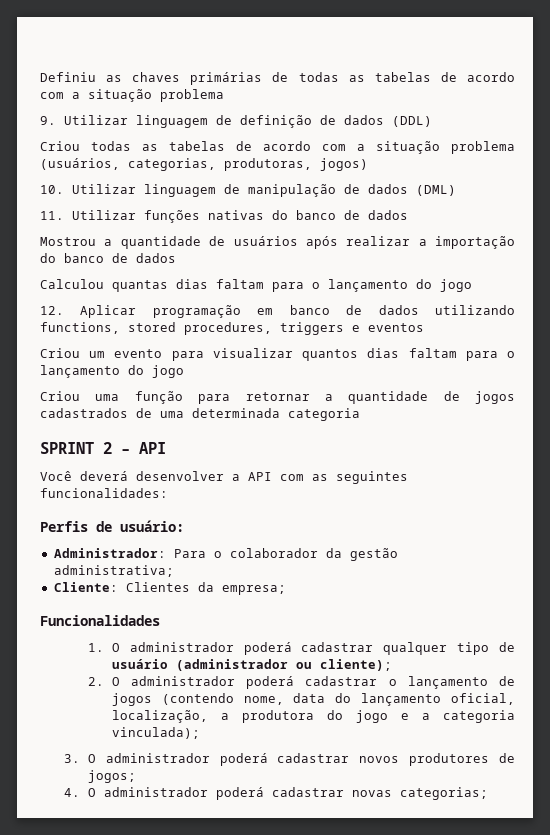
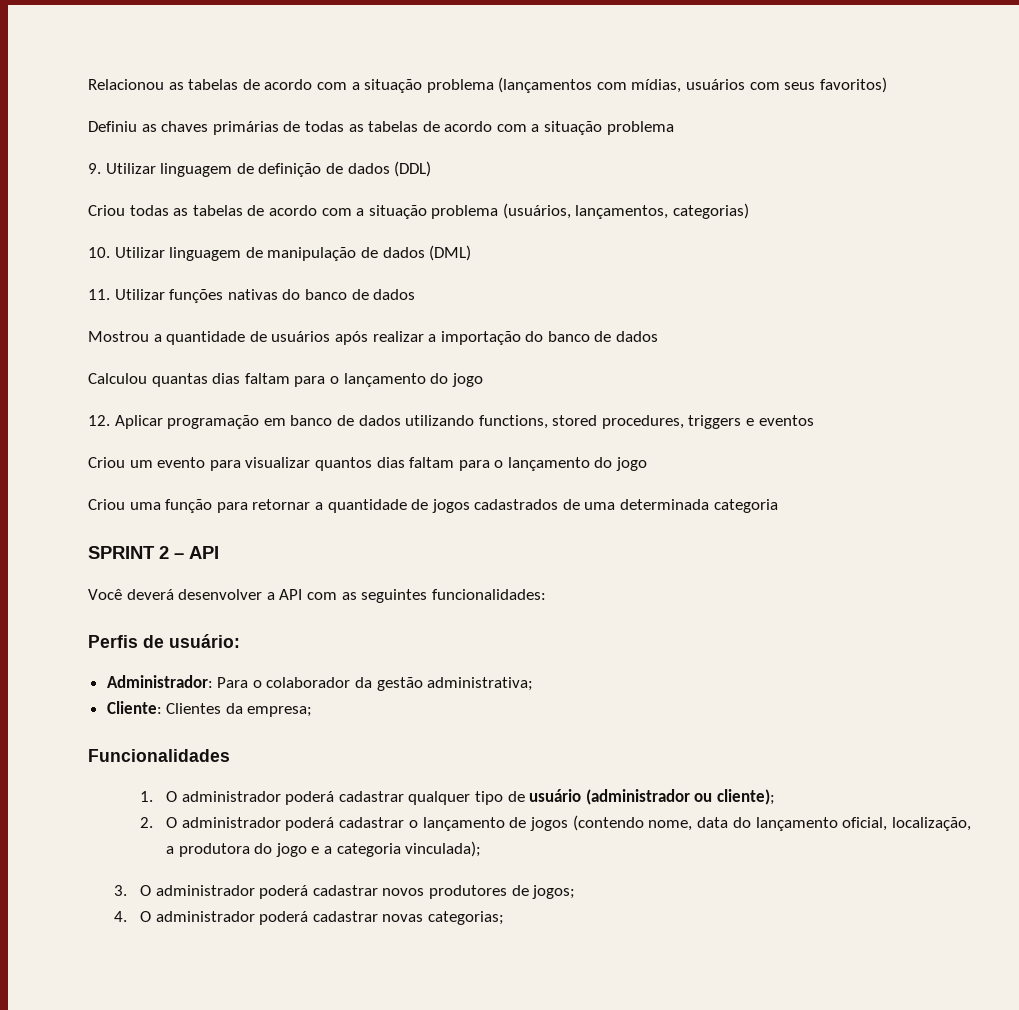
+ Relacionou as tabelas de acordo com a situação problema (lançamentos com mídias, usuários com seus favoritos)
- Criou todas as tabelas de acordo com a situação problema (usuários, categorias, produtoras, jogos)
+ Criou todas as tabelas de acordo com a situação problema (usuários, lançamentos, categorias)

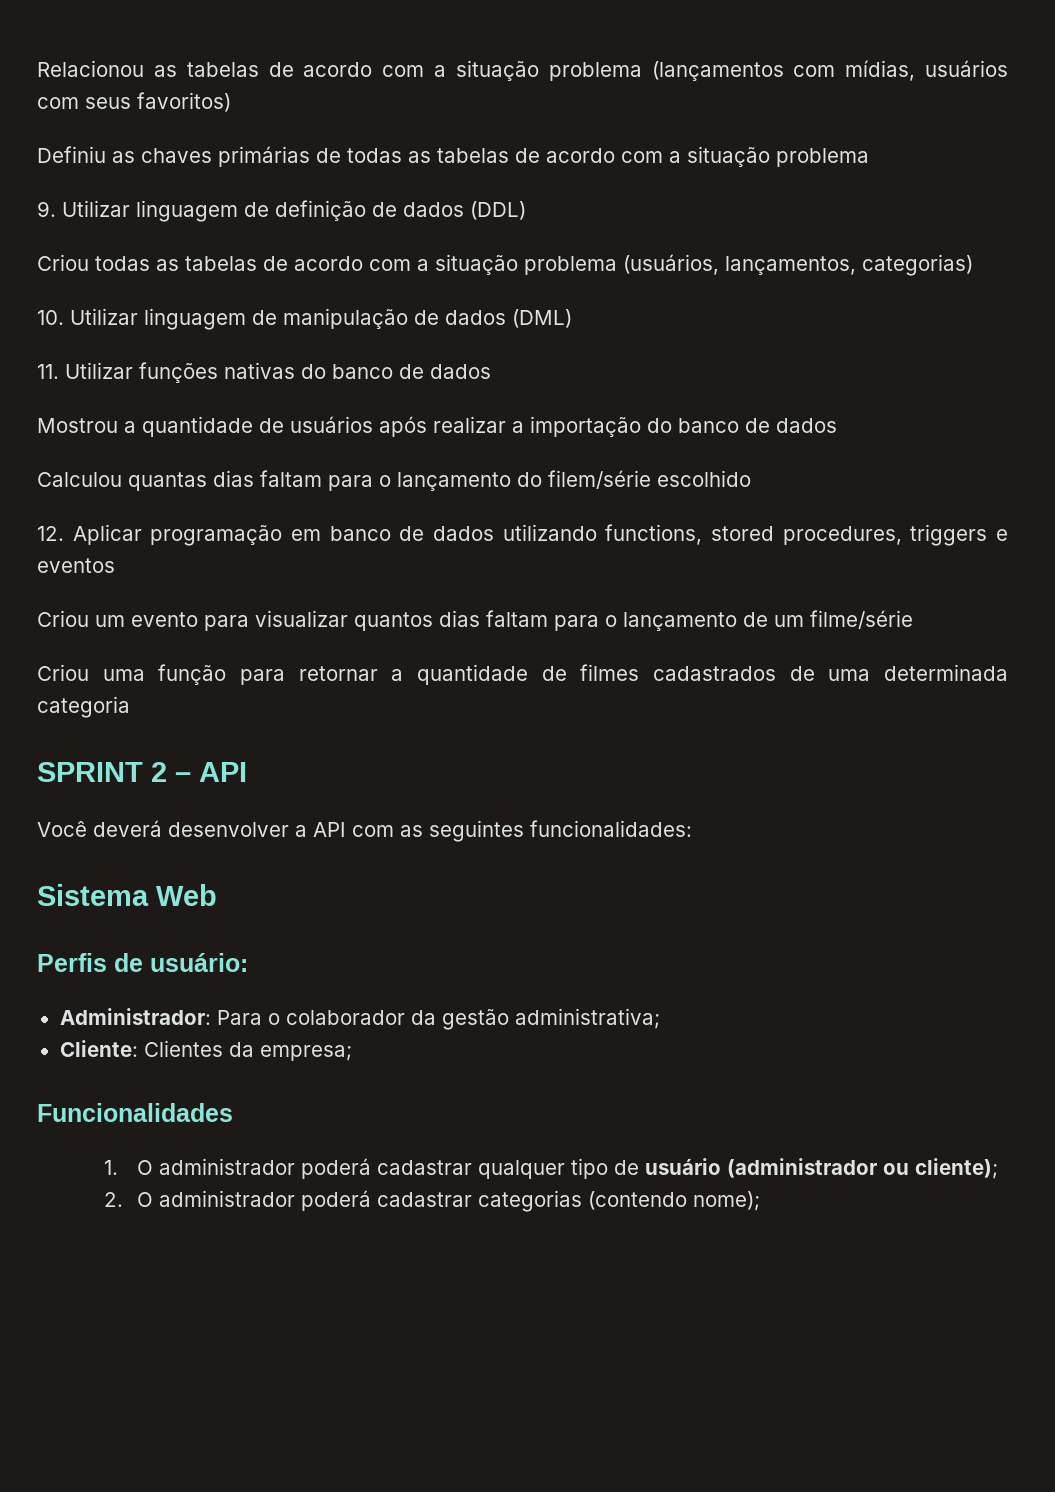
- Calculou quantas dias faltam para o lançamento do jogo
+ Calculou quantas dias faltam para o lançamento do filem/série escolhido
- Criou um evento para visualizar quantos dias faltam para o lançamento do jogo
+ Criou um evento para visualizar quantos dias faltam para o lançamento de um filme/série
- Criou uma função para retornar a quantidade de jogos cadastrados de uma determinada categoria
+ Criou uma função para retornar a quantidade de filmes cadastrados de uma determinada categoria
+ Sistema Web
- 2. O administrador poderá cadastrar o lançamento de jogos (contendo nome, data do lançamento oficial, localização, a produtora do jogo e a categoria vinculada);
- 3. O administrador poderá cadastrar novos produtores de jogos;
- 4. O administrador poderá cadastrar novas categorias;
+ 2. O administrador poderá cadastrar categorias (contendo nome);

